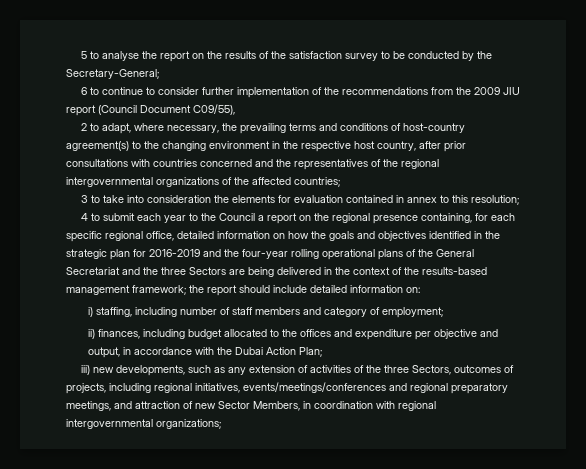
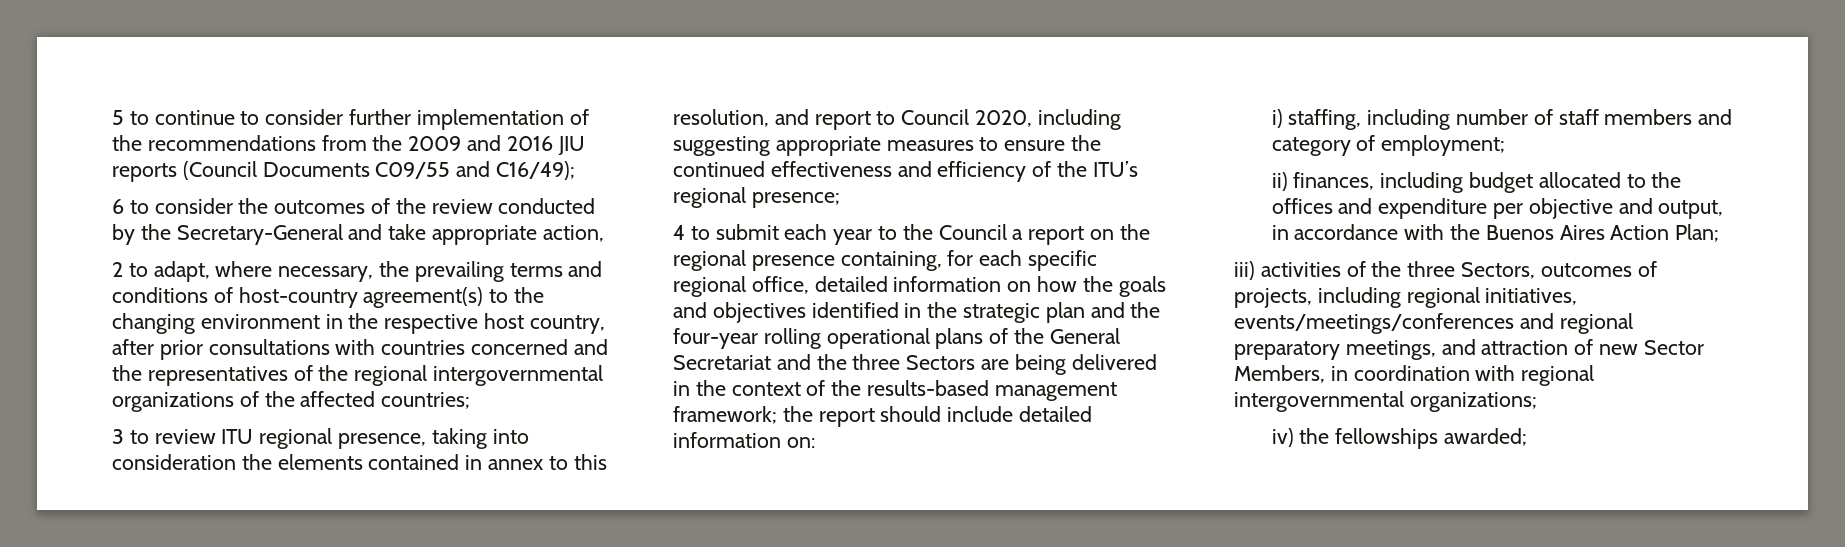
- 5 to analyse the report on the results of the satisfaction survey to be conducted by the Secretary-General;
- 6 to continue to consider further implementation of the recommendations from the 2009 JIU report (Council Document C09/55),
+ 5 to continue to consider further implementation of the recommendations from the 2009 and 2016 JIU reports (Council Documents C09/55 and C16/49);
+ 6 to consider the outcomes of the review conducted by the Secretary-General and take appropriate action,
- 3 to take into consideration the elements for evaluation contained in annex to this resolution;
+ 3 to review ITU regional presence, taking into consideration the elements contained in annex to this resolution, and report to Council 2020, including suggesting appropriate measures to ensure the continued effectiveness and efficiency of the ITU’s regional presence;
- 4 to submit each year to the Council a report on the regional presence containing, for each specific regional office, detailed information on how the goals and objectives identified in the strategic plan for 2016-2019 and the four-year rolling operational plans of the General Secretariat and the three Sectors are being delivered in the context of the results-based management framework;
+ 4 to submit each year to the Council a report on the regional presence containing, for each specific regional office, detailed information on how the goals and objectives identified in the strategic plan and the four-year rolling operational plans of the General Secretariat and the three Sectors are being delivered in the context of the results-based management framework;
- ii) finances, including budget allocated to the offices and expenditure per objective and output, in accordance with the Dubai Action Plan;
+ ii) finances, including budget allocated to the offices and expenditure per objective and output, in accordance with the Buenos Aires Action Plan;
- iii) new developments, such as any extension of activities of the three Sectors, outcomes of projects, including regional initiatives, events/meetings/conferences and regional preparatory meetings, and attraction of new Sector Members, in coordination with regional intergovernmental organizations;
+ iii) activities of the three Sectors, outcomes of projects, including regional initiatives, events/meetings/conferences and regional preparatory meetings, and attraction of new Sector Members, in coordination with regional intergovernmental organizations;
+ iv) the fellowships awarded;

